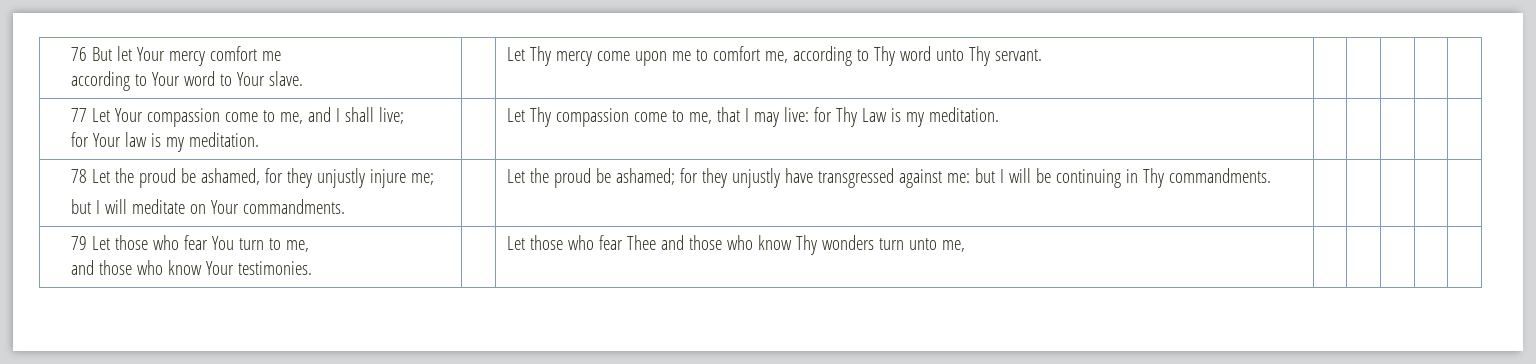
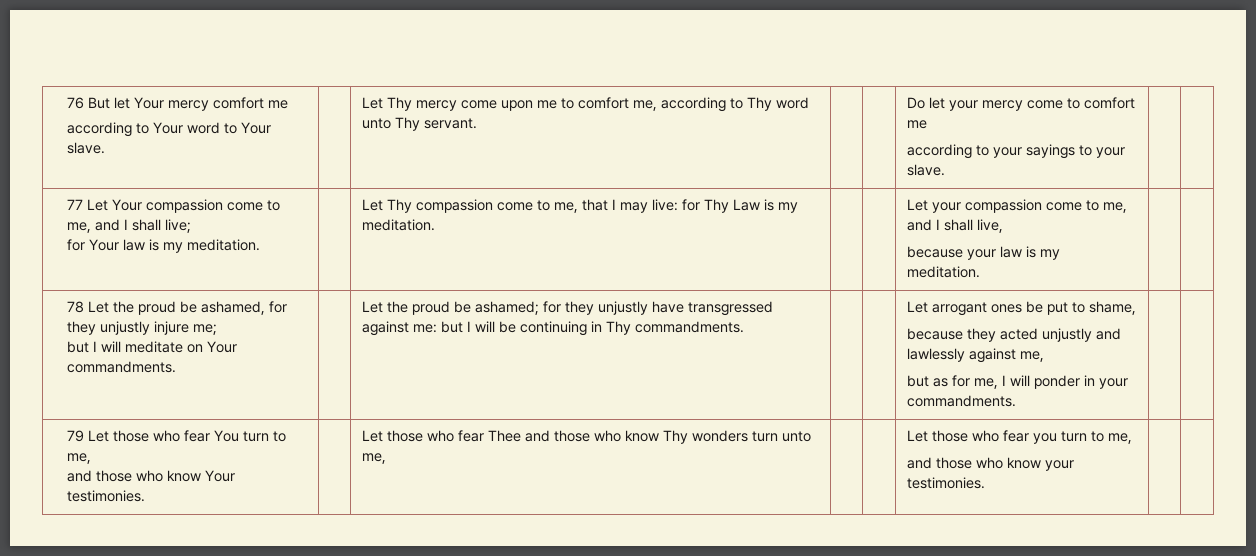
+ Do let your mercy come to comfort me
+ according to your sayings to your slave.
+ Let your compassion come to me, and I shall live,
+ because your law is my meditation.
+ Let arrogant ones be put to shame,
+ because they acted unjustly and lawlessly against me,
+ but as for me, I will ponder in your commandments.
+ Let those who fear you turn to me,
+ and those who know your testimonies.

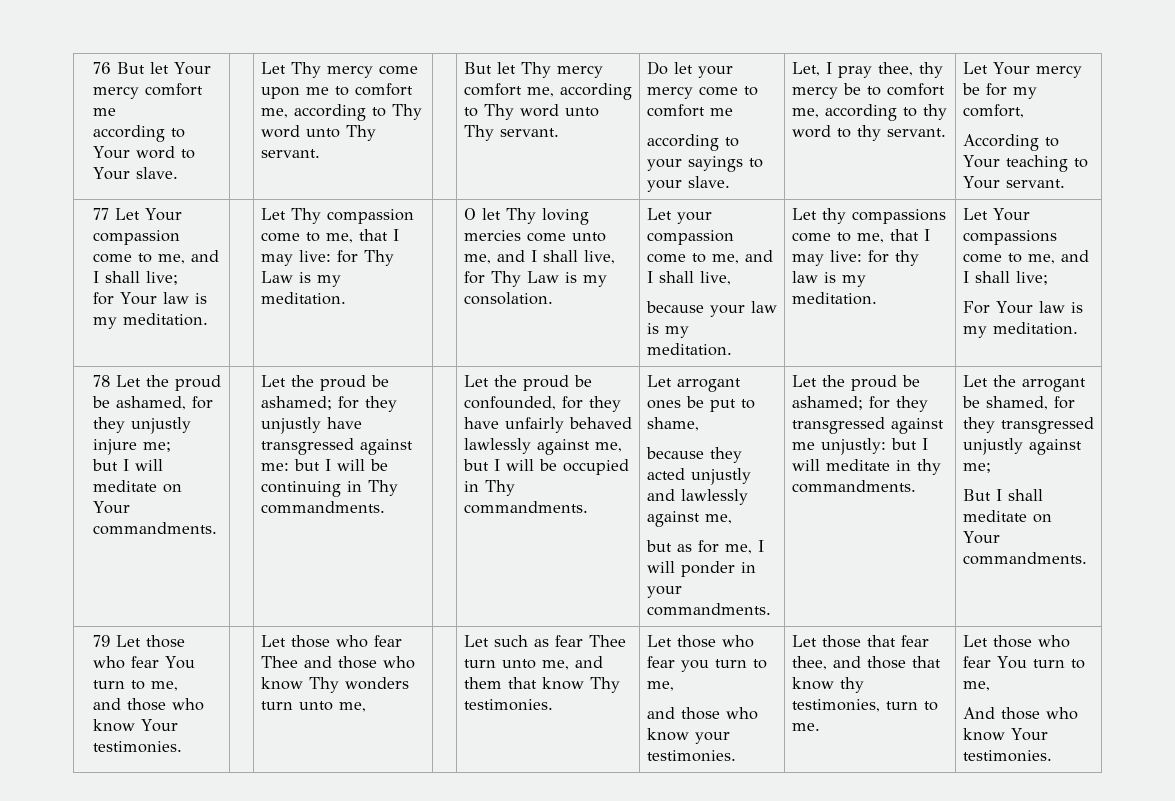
+ But let Thy mercy comfort me, according to Thy word unto Thy servant.
+ Let, I pray thee, thy mercy be to comfort me, according to thy word to thy servant. | Let Your mercy be for my comfort,
+ According to Your teaching to Your servant.
+ O let Thy loving mercies come unto me, and I shall live, for Thy Law is my consolation.
+ Let thy compassions come to me, that I may live: for thy law is my meditation. | Let Your compassions come to me, and I shall live;
+ For Your law is my meditation.
+ Let the proud be confounded, for they have unfairly behaved lawlessly against me, but I will be occupied in Thy commandments.
+ Let the proud be ashamed; for they transgressed against me unjustly: but I will meditate in thy commandments. | Let the arrogant be shamed, for they transgressed unjustly against me;
+ But I shall meditate on Your commandments.
+ Let such as fear Thee turn unto me, and them that know Thy testimonies.
+ Let those that fear thee, and those that know thy testimonies, turn to me. | Let those who fear You turn to me,
+ And those who know Your testimonies.

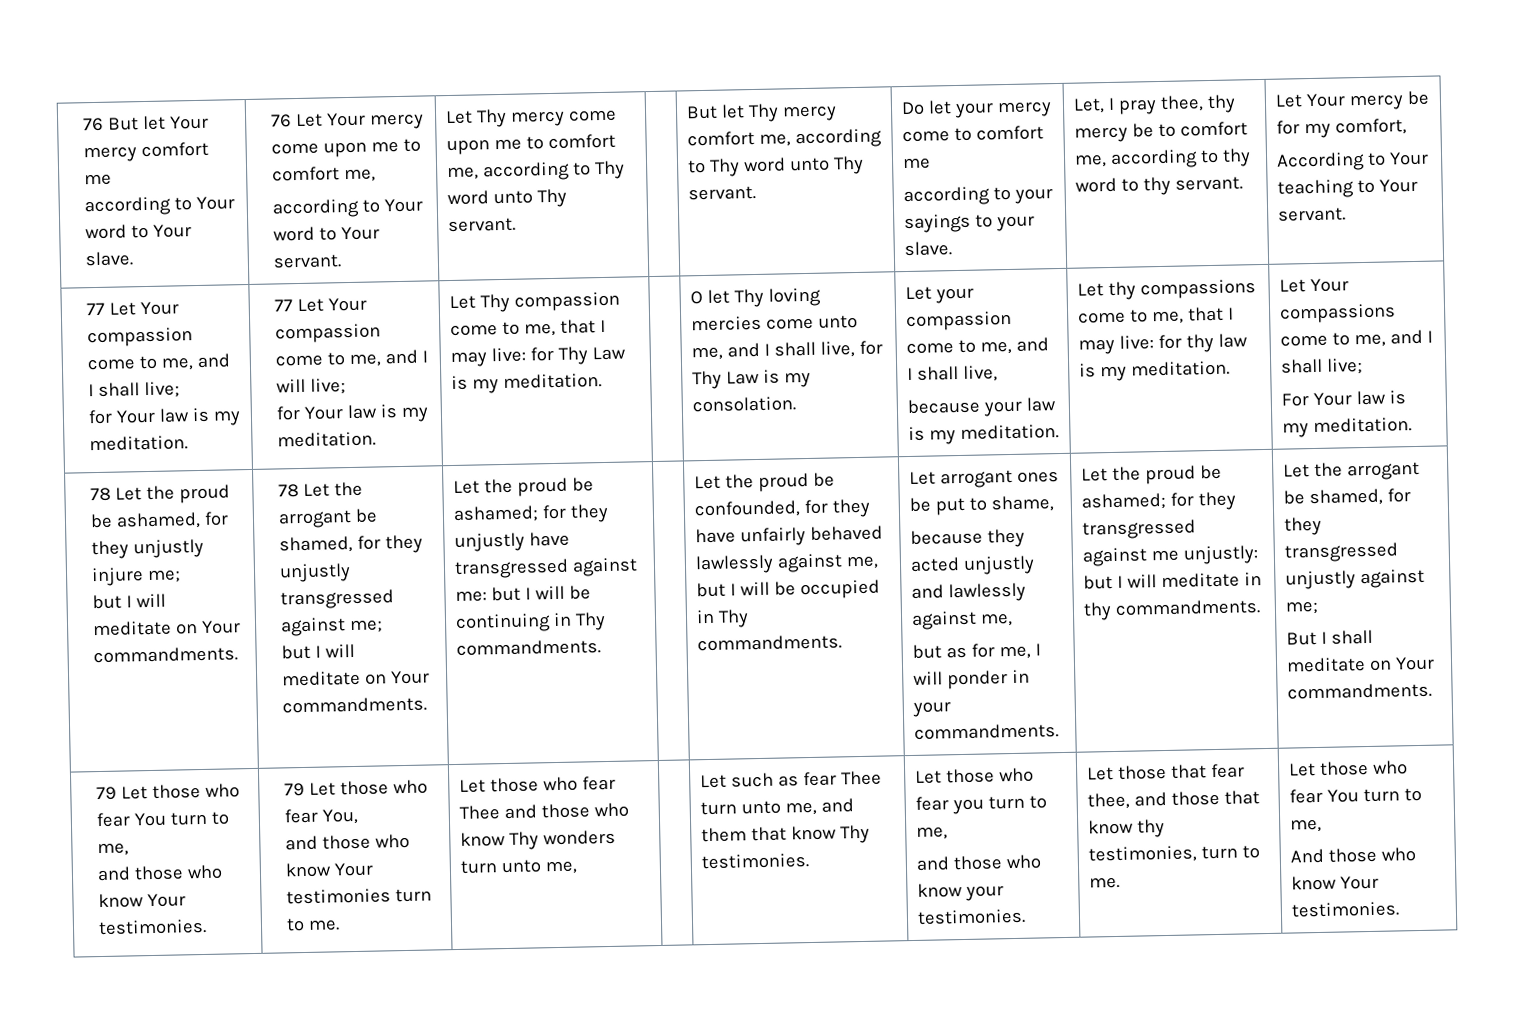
+ 76 Let Your mercy come upon me to comfort me,
+ according to Your word to Your servant.
+ 77 Let Your compassion come to me, and I will live;
+ for Your law is my meditation.
+ 78 Let the arrogant be shamed, for they unjustly transgressed against me;
+ but I will meditate on Your commandments.
+ 79 Let those who fear You,
+ and those who know Your testimonies turn to me.

